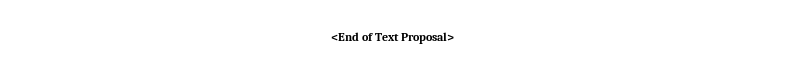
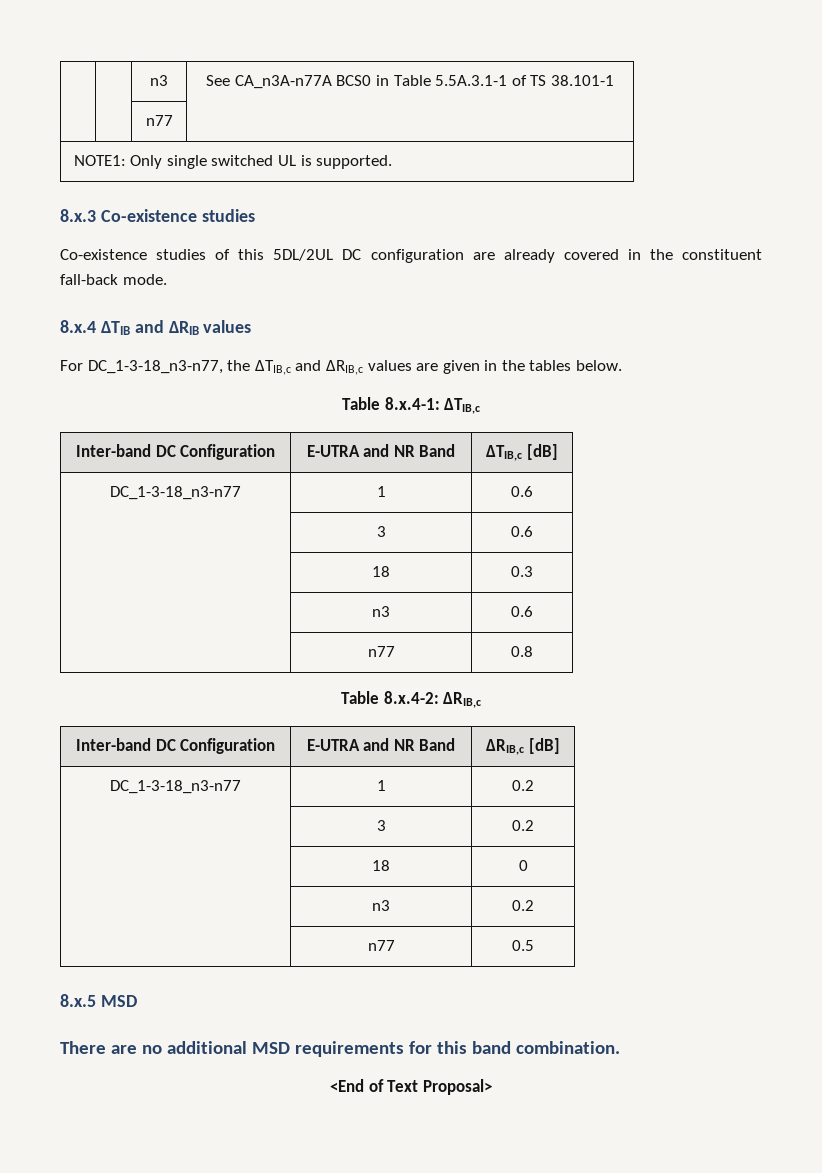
+ | | n3 | See CA_n3A-n77A BCS0 in Table 5.5A.3.1-1 of TS 38.101-1
+ | | n77 |
+ NOTE1: Only single switched UL is supported.
+ 8.x.3 Co-existence studies
+ Co-existence studies of this 5DL/2UL DC configuration are already covered in the constituent fall-back mode.
+ 8.x.4 ∆TIB and ∆RIB values
+ For DC_1-3-18_n3-n77, the ΔTIB,c and ΔRIB,c values are given in the tables below.
+ Table 8.x.4-1: ΔTIB,c
+ Inter-band DC Configuration | E-UTRA and NR Band | ΔTIB,c [dB]
+ DC_1-3-18_n3-n77 | 1 | 0.6
+ | 3 | 0.6
+ | 18 | 0.3
+ | n3 | 0.6
+ | n77 | 0.8
+ Table 8.x.4-2: ΔRIB,c
+ Inter-band DC Configuration | E-UTRA and NR Band | ΔRIB,c [dB]
+ DC_1-3-18_n3-n77 | 1 | 0.2
+ | 3 | 0.2
+ | 18 | 0
+ | n3 | 0.2
+ | n77 | 0.5
+ 8.x.5 MSD
+ There are no additional MSD requirements for this band combination.

